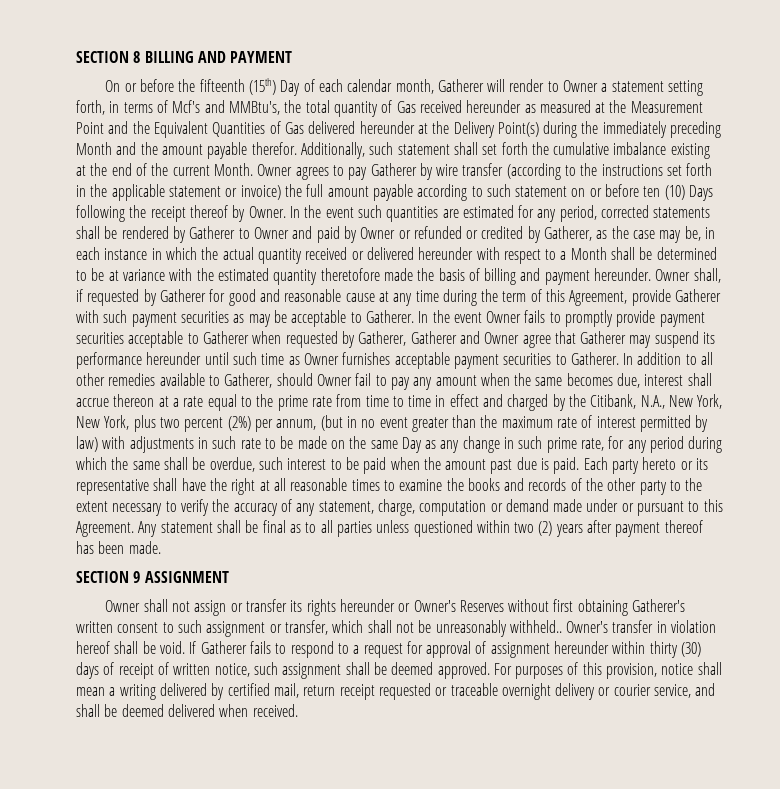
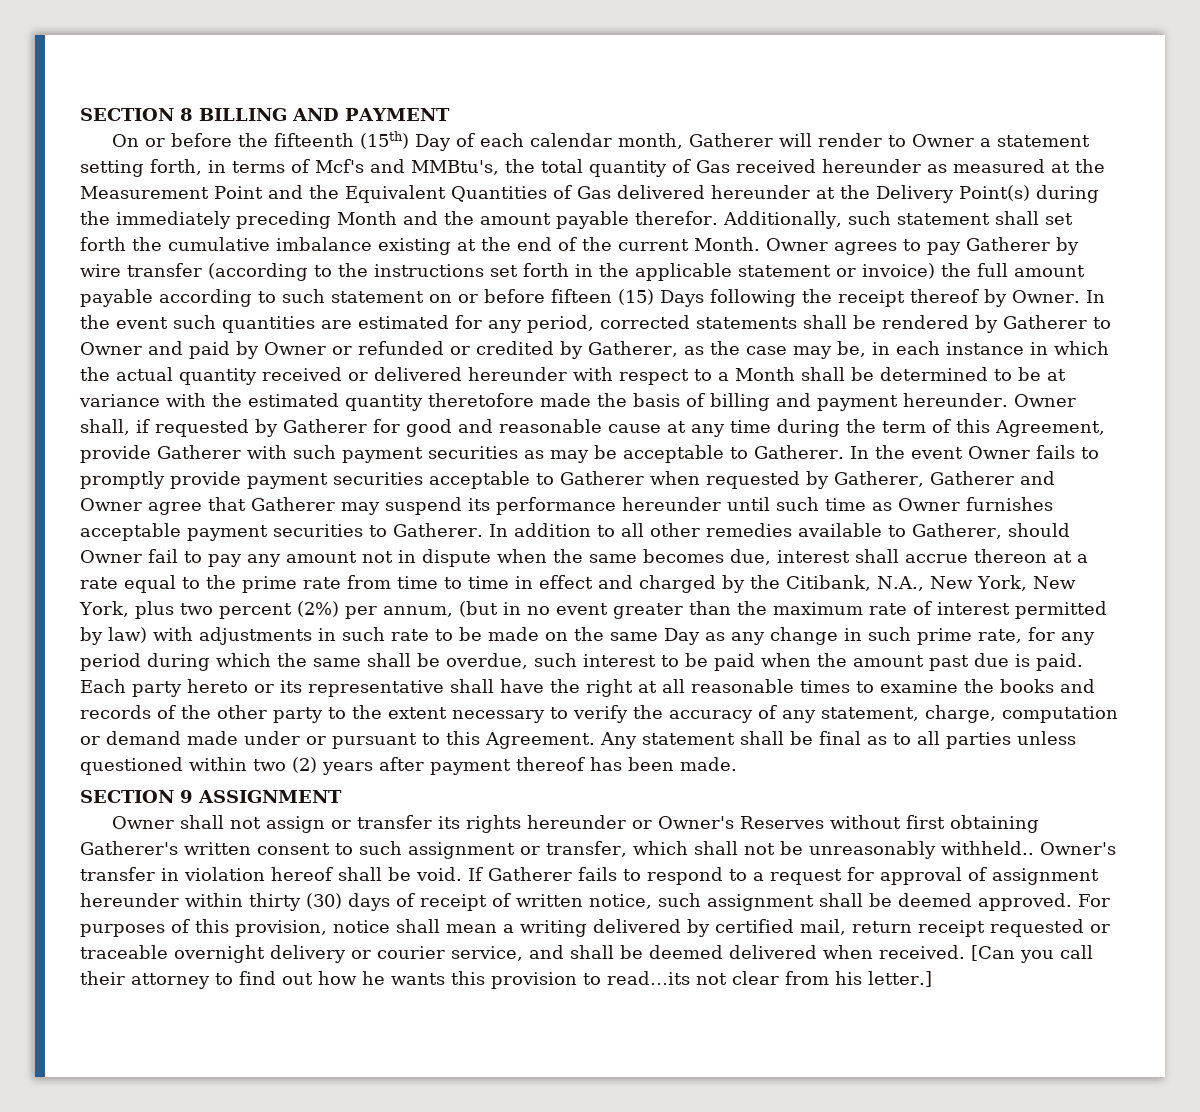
- Owner agrees to pay Gatherer by wire transfer (according to the instructions set forth in the applicable statement or invoice) the full amount payable according to such statement on or before ten (10) Days following the receipt thereof by Owner.
+ Owner agrees to pay Gatherer by wire transfer (according to the instructions set forth in the applicable statement or invoice) the full amount payable according to such statement on or before fifteen (15) Days following the receipt thereof by Owner.
- In addition to all other remedies available to Gatherer, should Owner fail to pay any amount when the same becomes due, interest shall accrue thereon at a rate equal to the prime rate from time to time in effect and charged by the Citibank, N.A., New York, New York, plus two percent (2%) per annum, (but in no event greater than the maximum rate of interest permitted by law) with adjustments in such rate to be made on the same Day as any change in such prime rate, for any period during which the same shall be overdue, such interest to be paid when the amount past due is paid.
+ In addition to all other remedies available to Gatherer, should Owner fail to pay any amount not in dispute when the same becomes due, interest shall accrue thereon at a rate equal to the prime rate from time to time in effect and charged by the Citibank, N.A., New York, New York, plus two percent (2%) per annum, (but in no event greater than the maximum rate of interest permitted by law) with adjustments in such rate to be made on the same Day as any change in such prime rate, for any period during which the same shall be overdue, such interest to be paid when the amount past due is paid.
+ [Can you call their attorney to find out how he wants this provision to read…its not clear from his letter.]

